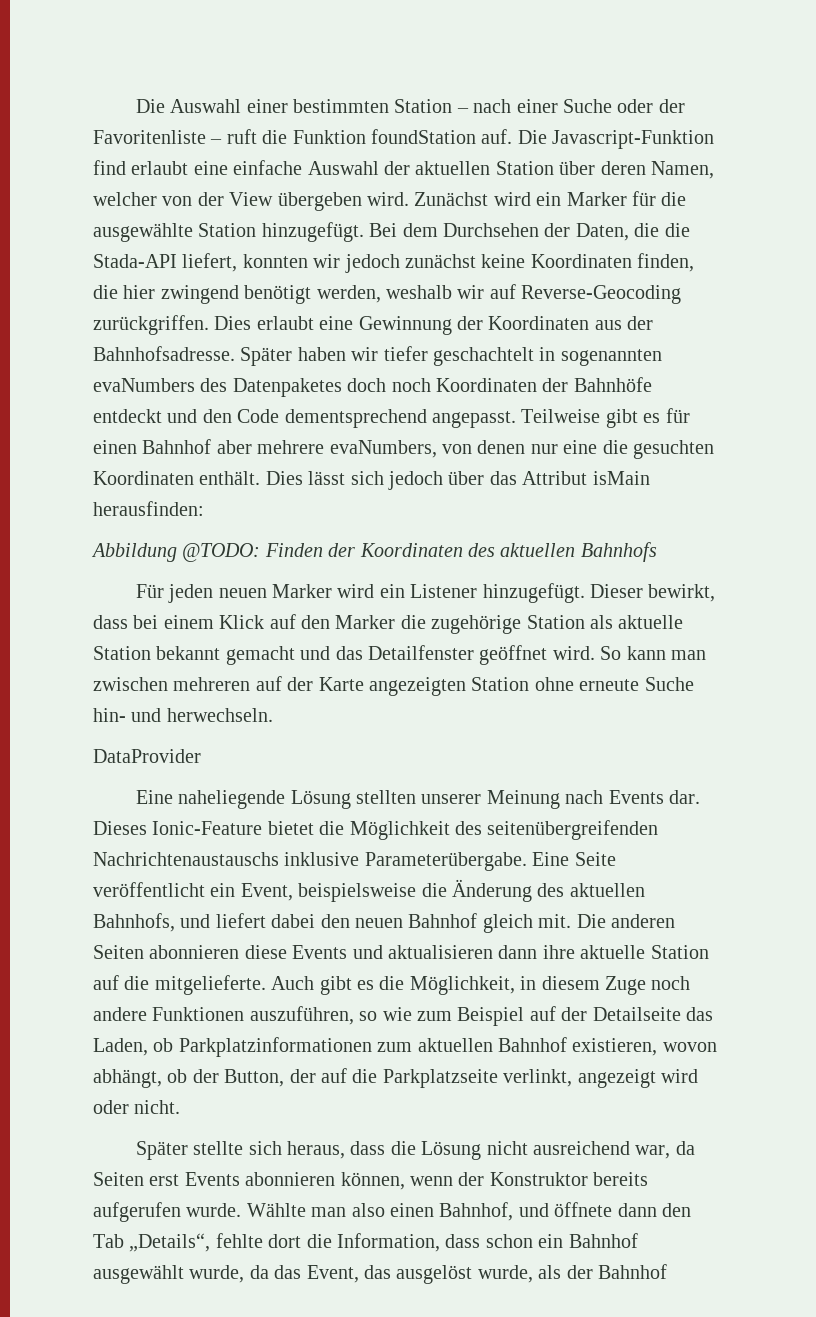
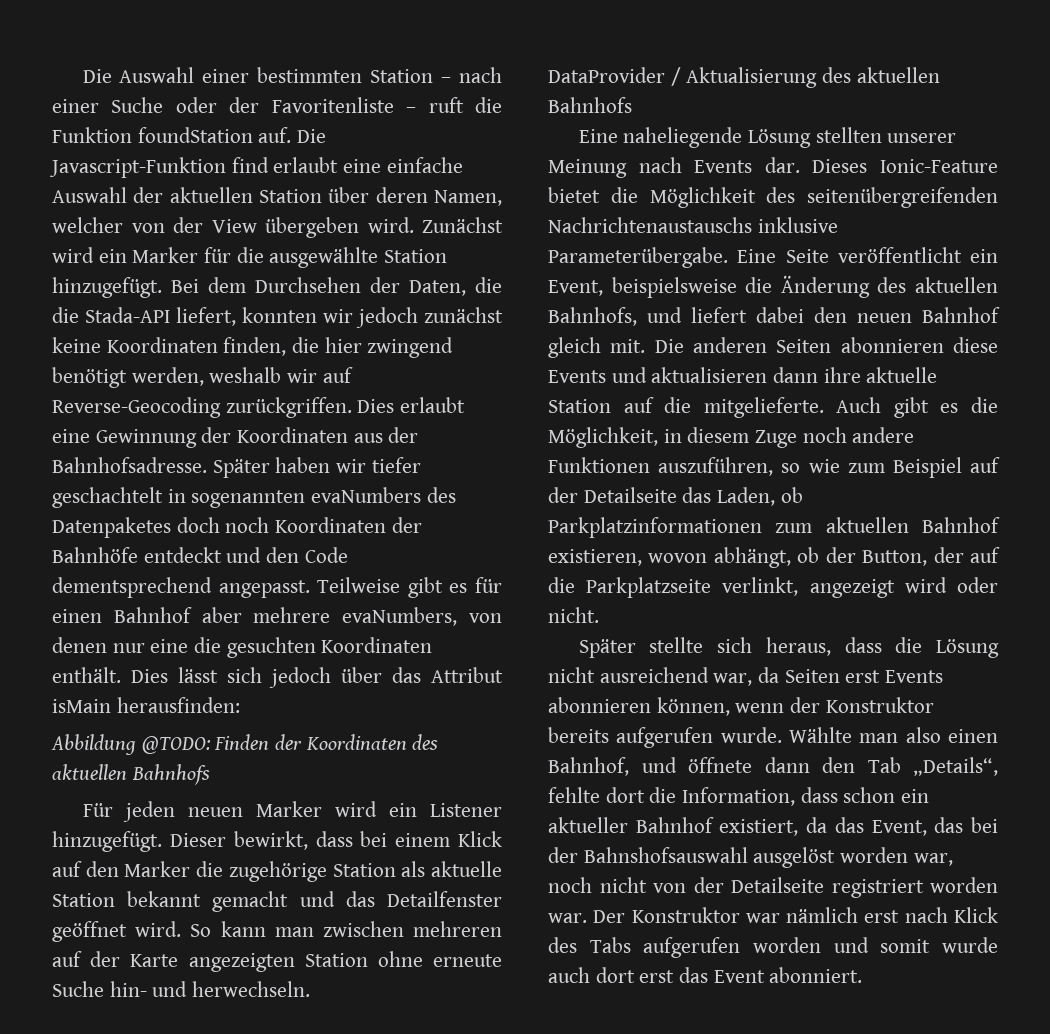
- DataProvider
+ DataProvider / Aktualisierung des aktuellen Bahnhofs
- Wählte man also einen Bahnhof, und öffnete dann den Tab „Details“, fehlte dort die Information, dass schon ein Bahnhof ausgewählt wurde, da das Event, das ausgelöst wurde, als der Bahnhof
+ Wählte man also einen Bahnhof, und öffnete dann den Tab „Details“, fehlte dort die Information, dass schon ein aktueller Bahnhof existiert, da das Event, das bei der Bahnshofsauswahl ausgelöst worden war, noch nicht von der Detailseite registriert worden war. Der Konstruktor war nämlich erst nach Klick des Tabs aufgerufen worden und somit wurde auch dort erst das Event abonniert.

